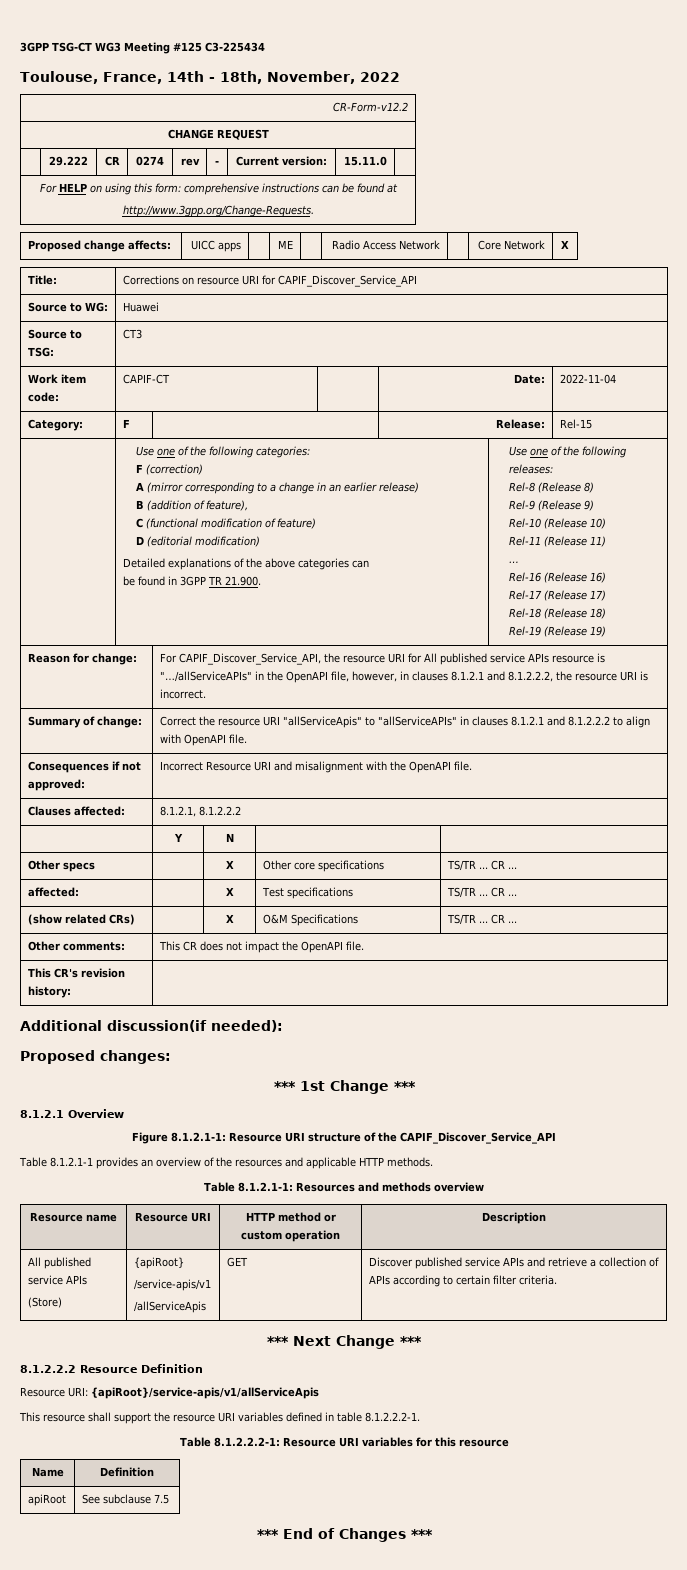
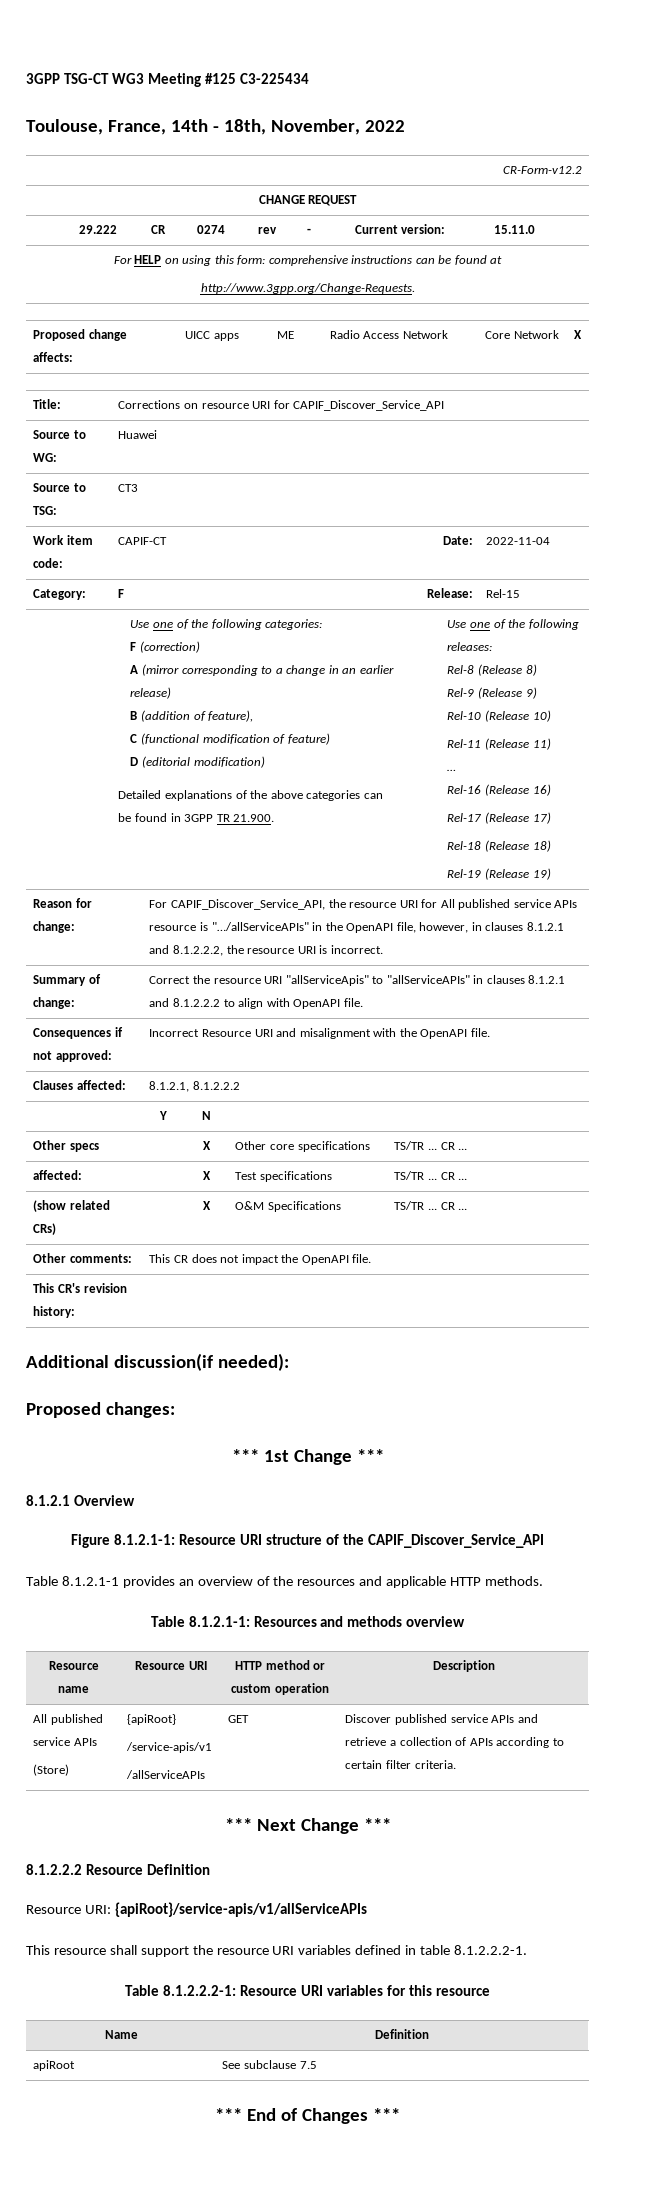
  Resource name | Resource URI | HTTP method or custom operation | Description
  All published service APIs
  (Store) | {apiRoot}
  /service-apis/v1
- /allServiceApis | GET | Discover published service APIs and retrieve a collection of APIs according to certain filter criteria.
+ /allServiceAPIs | GET | Discover published service APIs and retrieve a collection of APIs according to certain filter criteria.
- Resource URI: {apiRoot}/service-apis/v1/allServiceApis
+ Resource URI: {apiRoot}/service-apis/v1/allServiceAPIs

